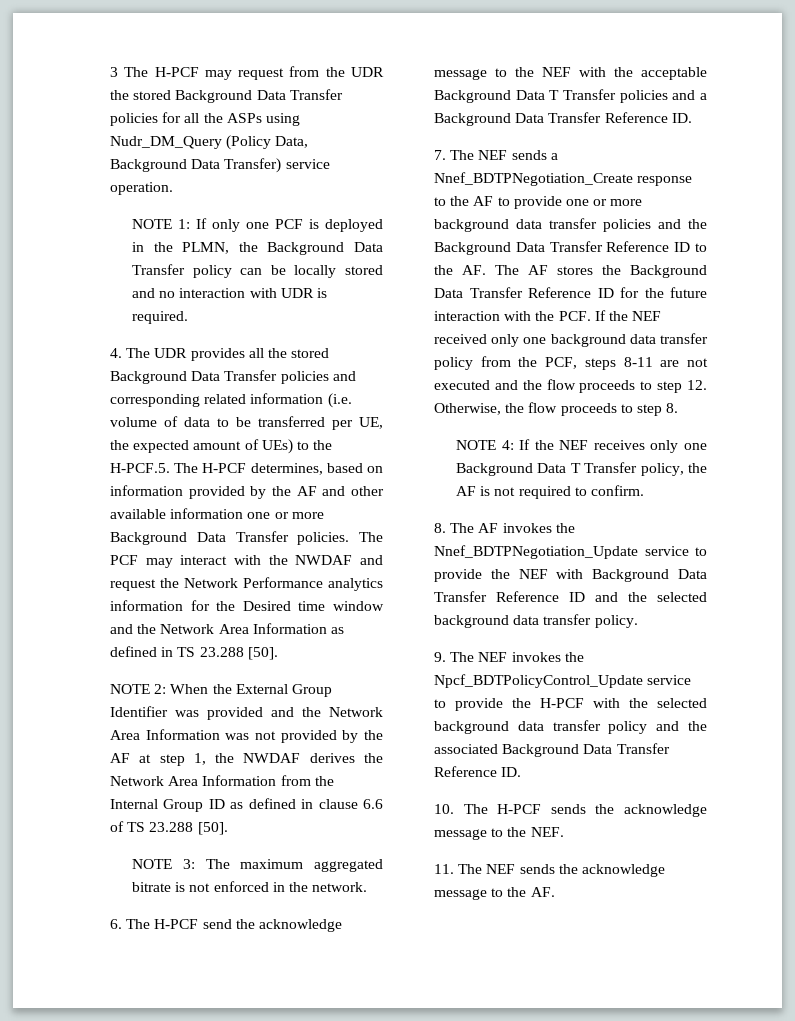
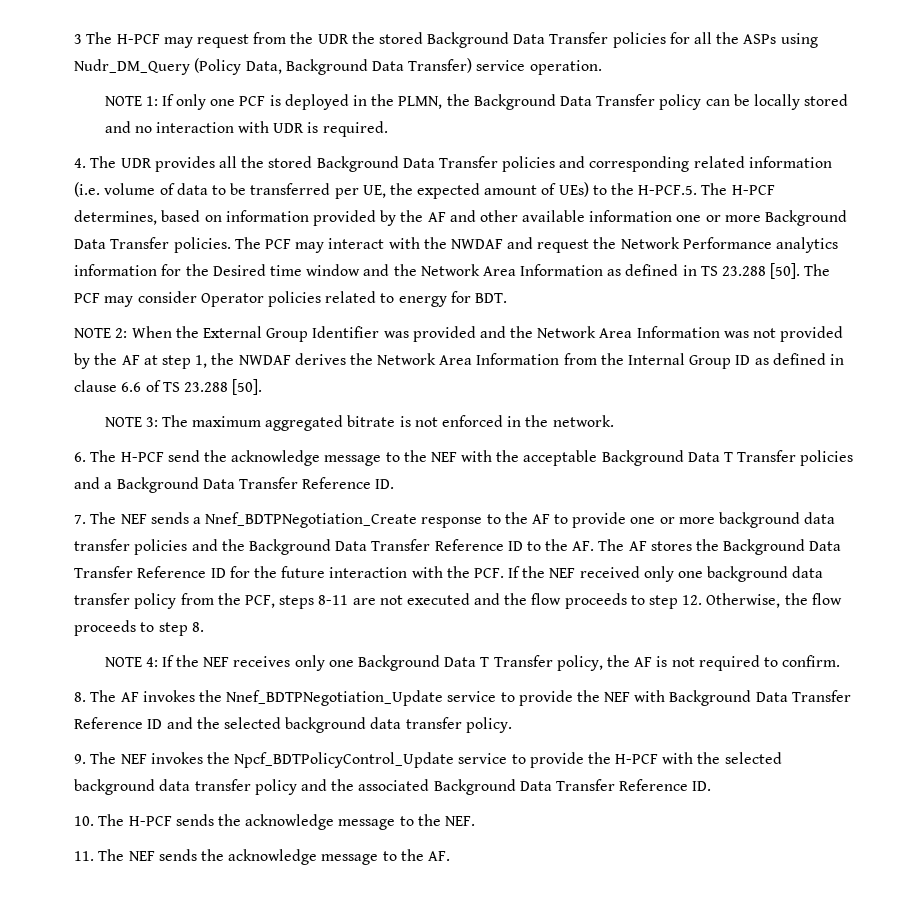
+ The PCF may consider Operator policies related to energy for BDT.

